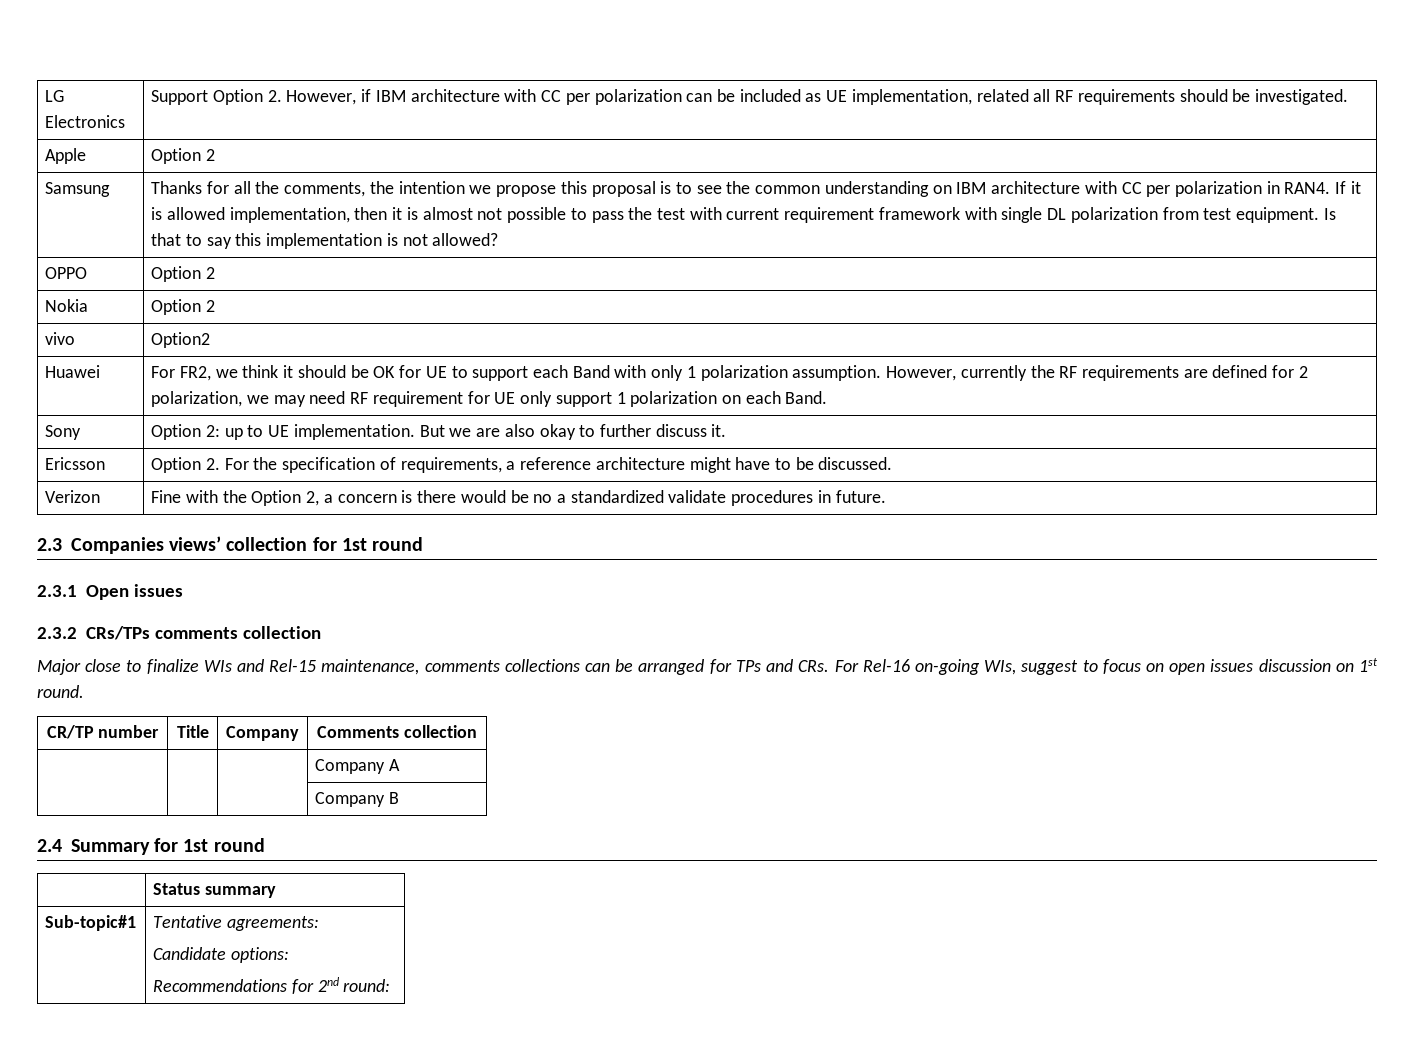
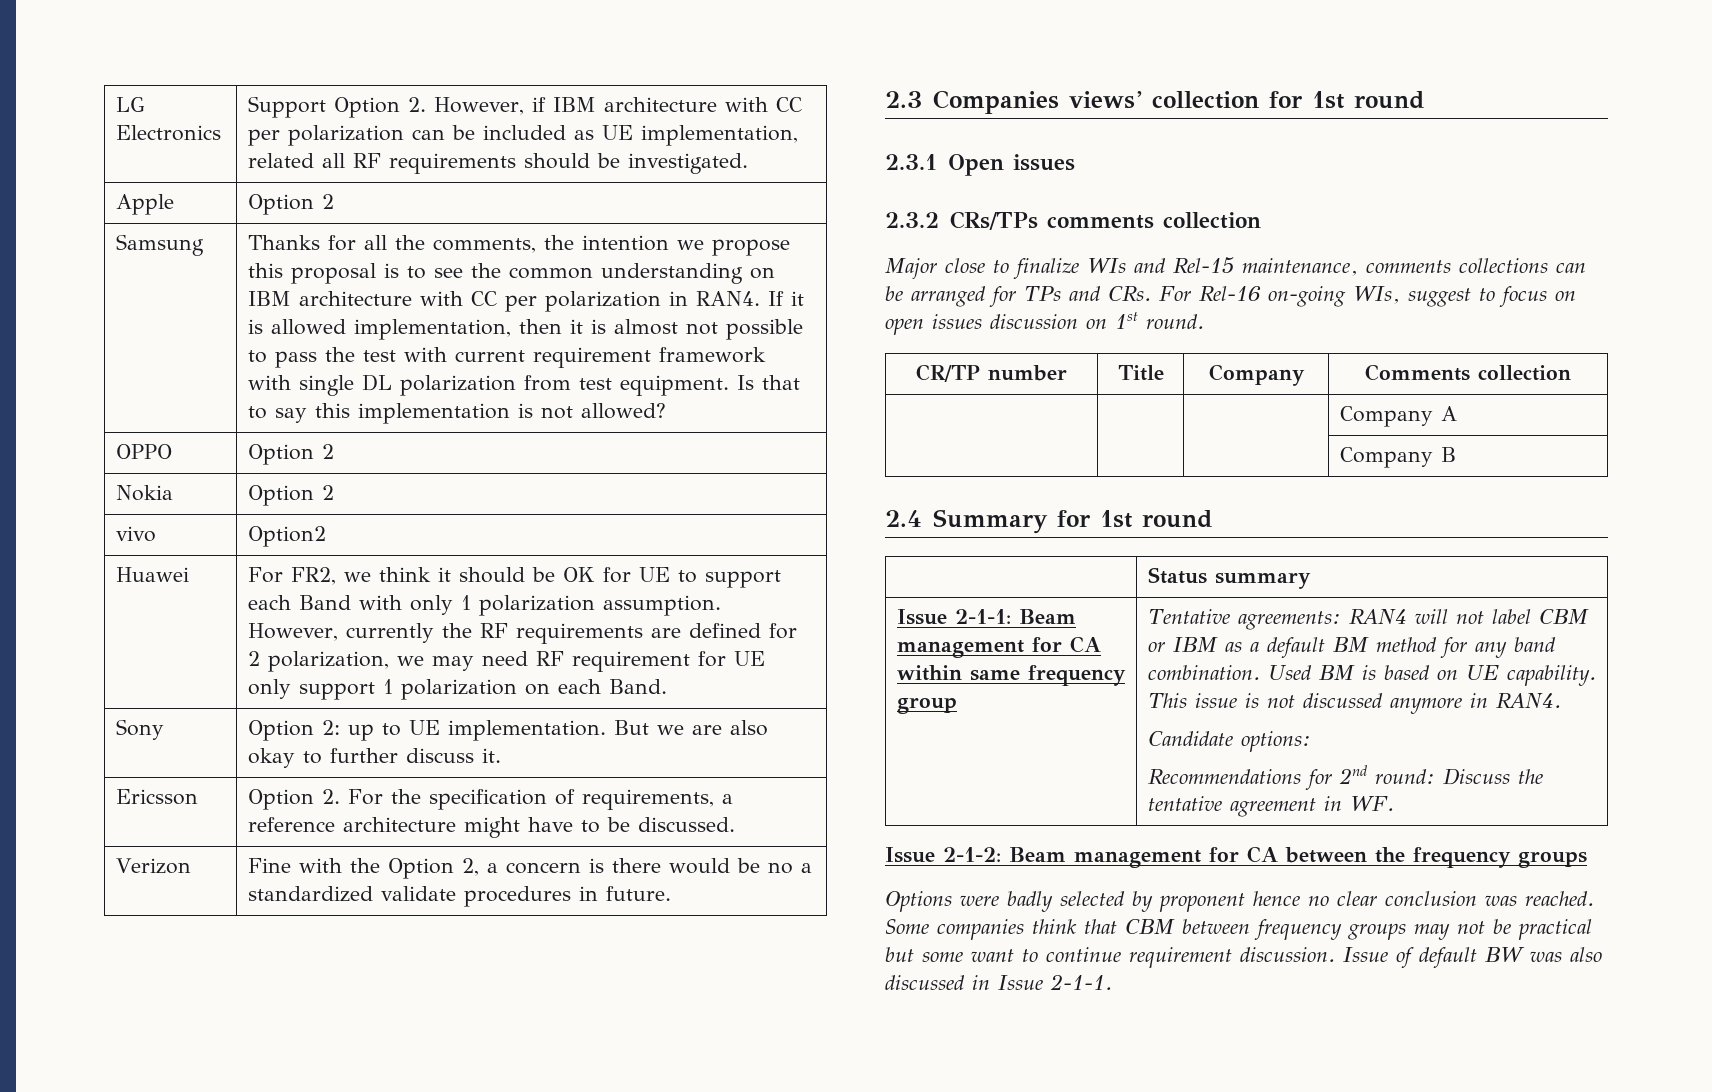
- Sub-topic#1 | Tentative agreements:
+ Issue 2-1-1: Beam management for CA within same frequency group | Tentative agreements: RAN4 will not label CBM or IBM as a default BM method for any band combination. Used BM is based on UE capability. This issue is not discussed anymore in RAN4.
- Recommendations for 2nd round:
+ Recommendations for 2nd round: Discuss the tentative agreement in WF.
+ Issue 2-1-2: Beam management for CA between the frequency groups
+ Options were badly selected by proponent hence no clear conclusion was reached. Some companies think that CBM between frequency groups may not be practical but some want to continue requirement discussion. Issue of default BW was also discussed in Issue 2-1-1.

